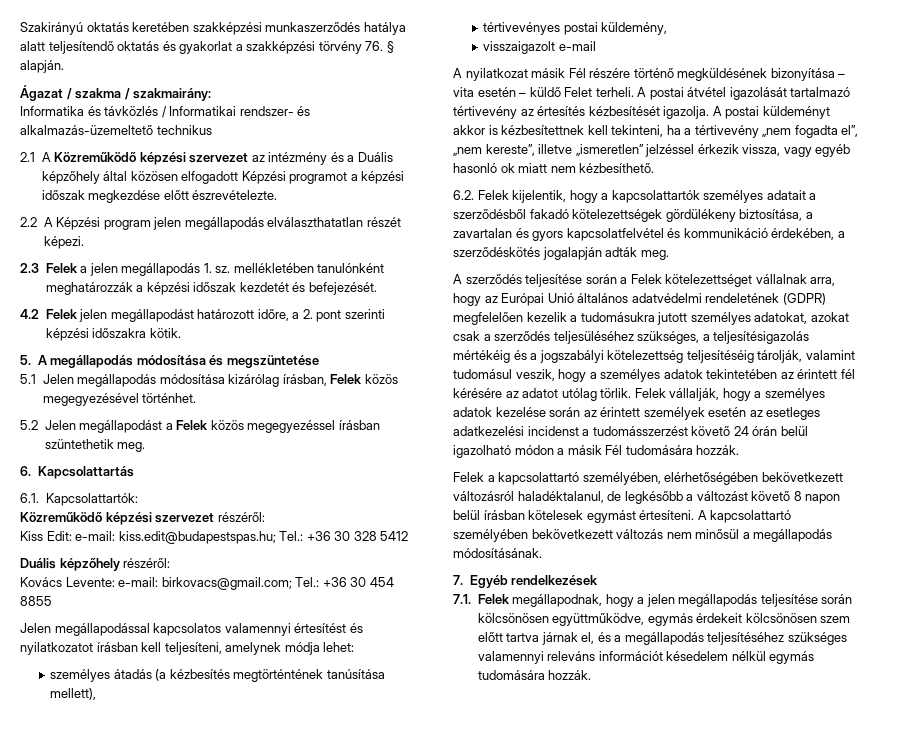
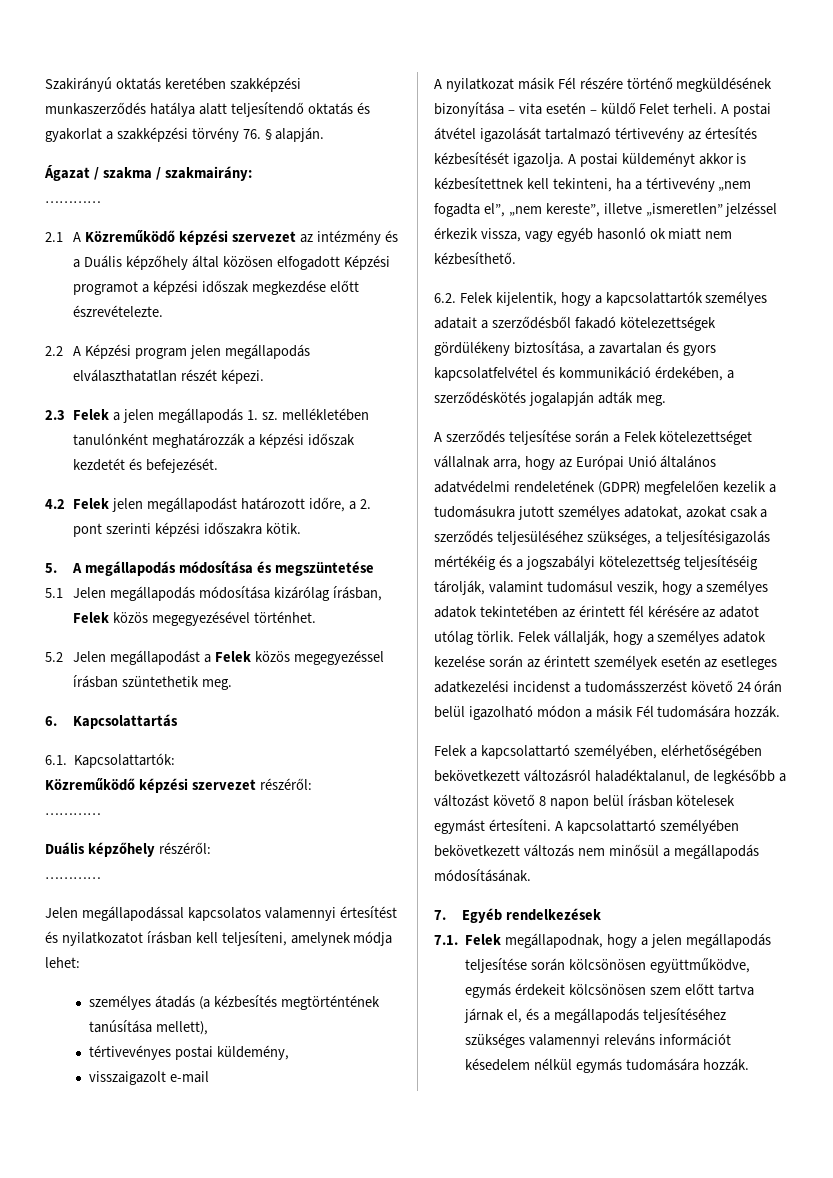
  Ágazat / szakma / szakmairány:
- Informatika és távközlés / Informatikai rendszer- és alkalmazás-üzemeltető technikus
+ …………
  Közreműködő képzési szervezet részéről:
- Kiss Edit: e-mail: kiss.edit@budapestspas.hu; Tel.: +36 30 328 5412
+ …………
  Duális képzőhely részéről:
- Kovács Levente: e-mail: birkovacs@gmail.com; Tel.: +36 30 454 8855
+ …………

